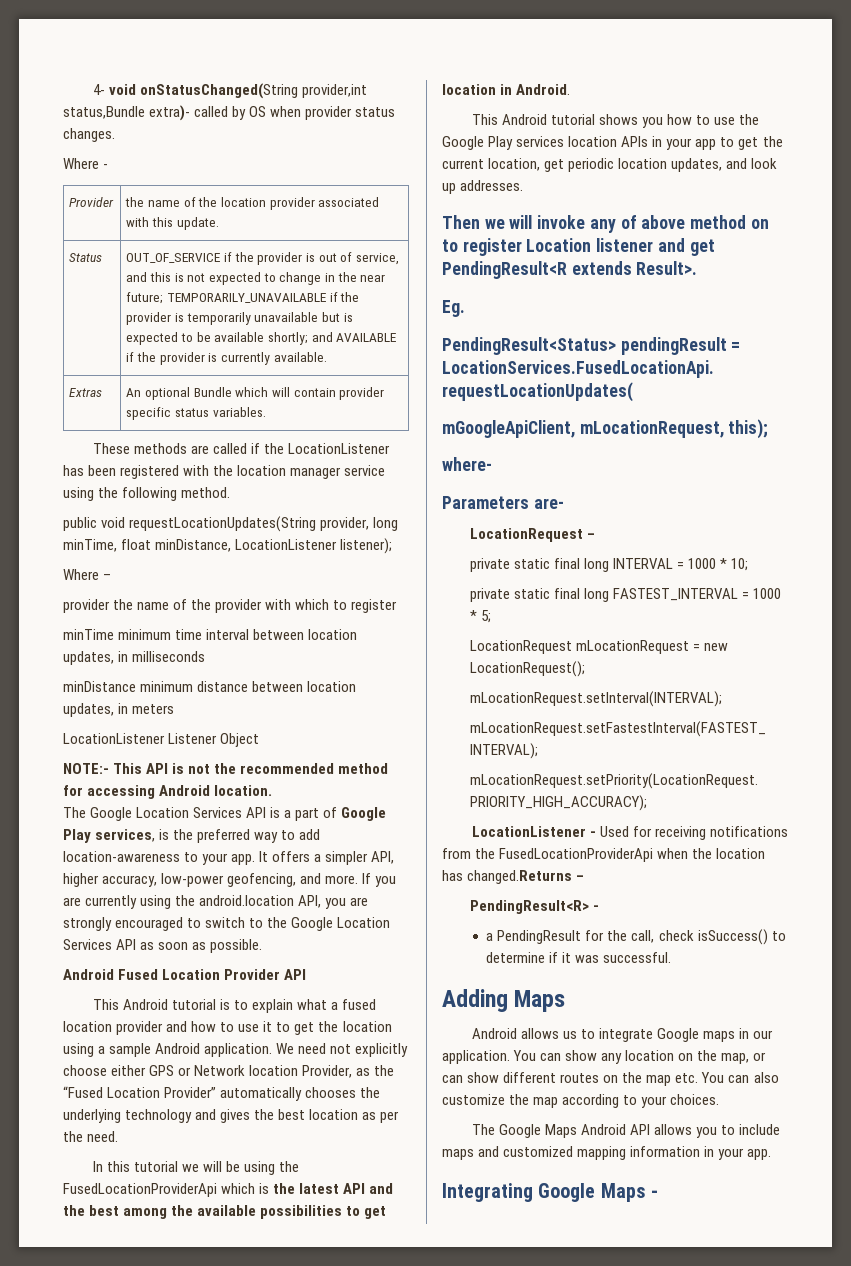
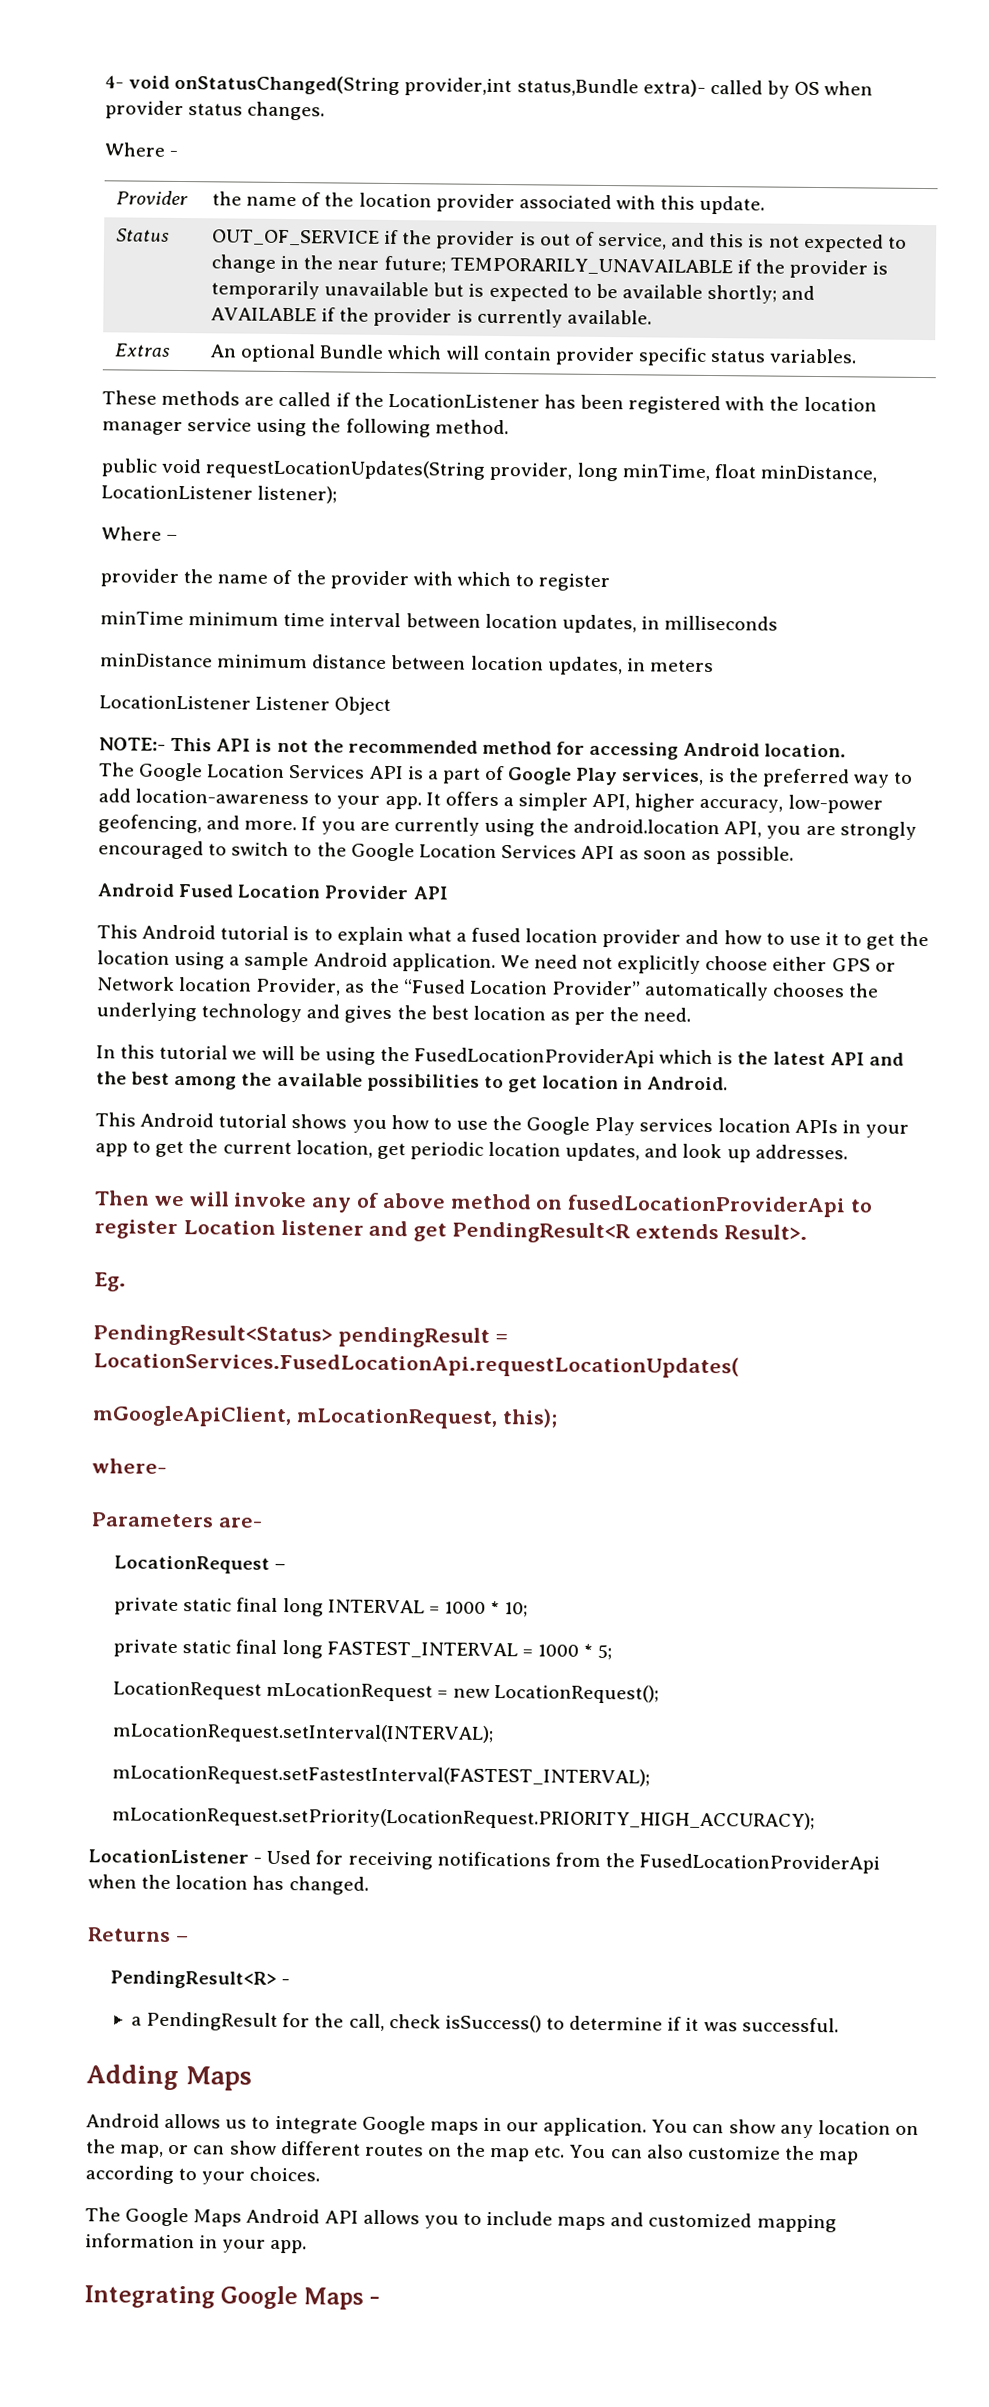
- Then we will invoke any of above method on to register Location listener and get PendingResult<R extends Result>.
+ Then we will invoke any of above method on fusedLocationProviderApi to register Location listener and get PendingResult<R extends Result>.
- LocationListener - Used for receiving notifications from the FusedLocationProviderApi when the location has changed.Returns –
+ LocationListener - Used for receiving notifications from the FusedLocationProviderApi when the location has changed.
+ Returns –

